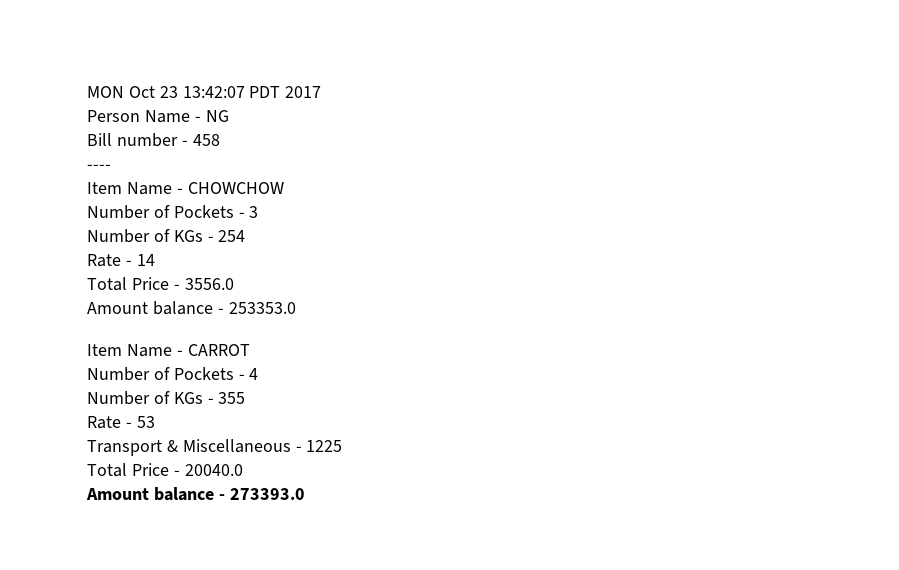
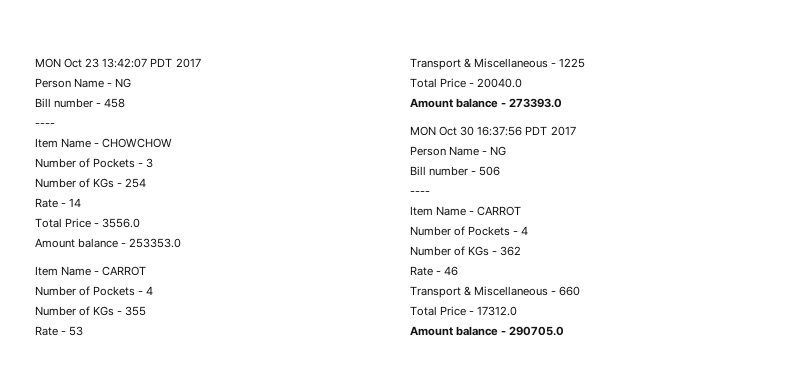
+ MON Oct 30 16:37:56 PDT 2017
+ Person Name - NG
+ Bill number - 506
+ ----
+ Item Name - CARROT
+ Number of Pockets - 4
+ Number of KGs - 362
+ Rate - 46
+ Transport & Miscellaneous - 660
+ Total Price - 17312.0
+ Amount balance - 290705.0

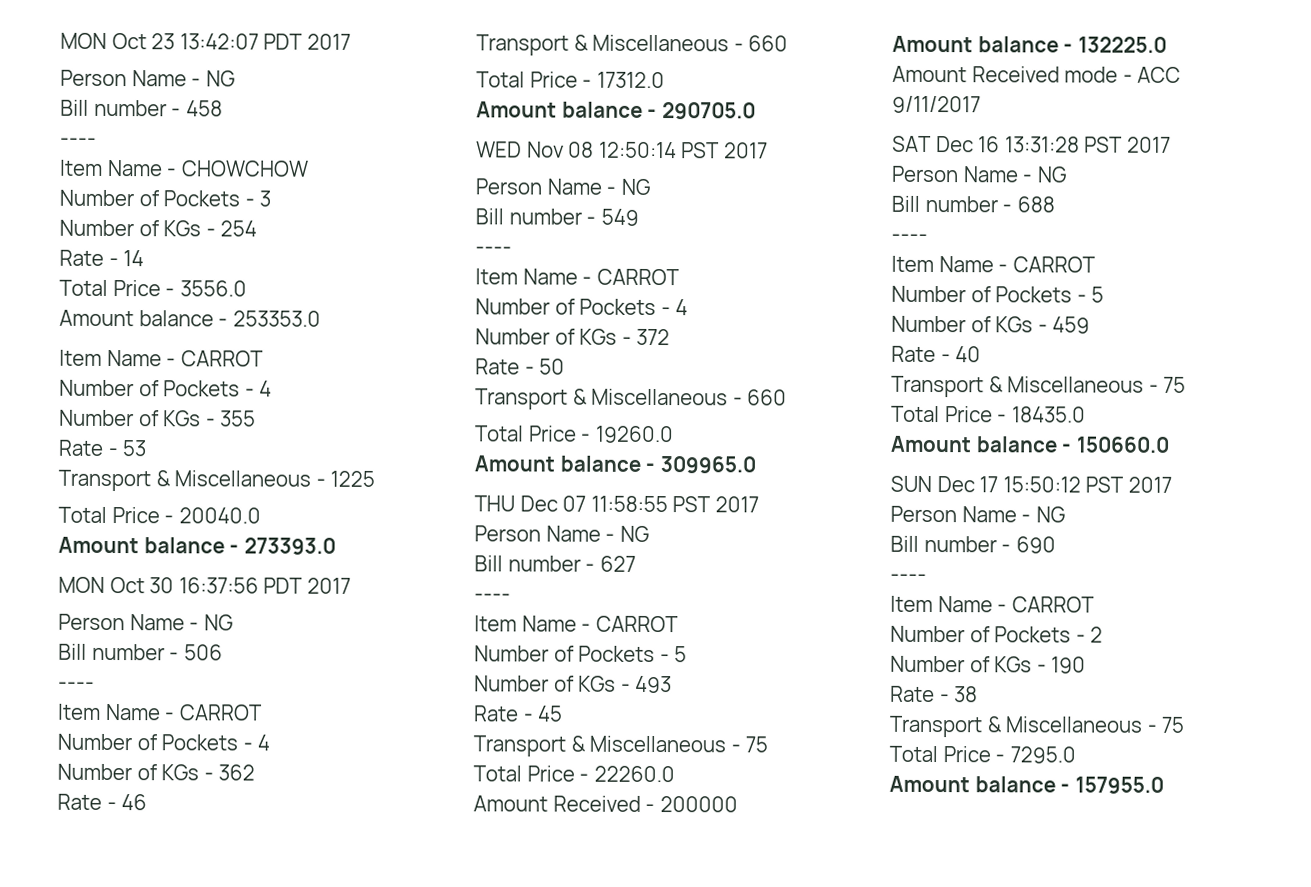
+ WED Nov 08 12:50:14 PST 2017
+ Person Name - NG
+ Bill number - 549
+ ----
+ Item Name - CARROT
+ Number of Pockets - 4
+ Number of KGs - 372
+ Rate - 50
+ Transport & Miscellaneous - 660
+ Total Price - 19260.0
+ Amount balance - 309965.0
+ THU Dec 07 11:58:55 PST 2017
+ Person Name - NG
+ Bill number - 627
+ ----
+ Item Name - CARROT
+ Number of Pockets - 5
+ Number of KGs - 493
+ Rate - 45
+ Transport & Miscellaneous - 75
+ Total Price - 22260.0
+ Amount Received - 200000
+ Amount balance - 132225.0
+ Amount Received mode - ACC 9/11/2017
+ SAT Dec 16 13:31:28 PST 2017
+ Person Name - NG
+ Bill number - 688
+ ----
+ Item Name - CARROT
+ Number of Pockets - 5
+ Number of KGs - 459
+ Rate - 40
+ Transport & Miscellaneous - 75
+ Total Price - 18435.0
+ Amount balance - 150660.0
+ SUN Dec 17 15:50:12 PST 2017
+ Person Name - NG
+ Bill number - 690
+ ----
+ Item Name - CARROT
+ Number of Pockets - 2
+ Number of KGs - 190
+ Rate - 38
+ Transport & Miscellaneous - 75
+ Total Price - 7295.0
+ Amount balance - 157955.0

